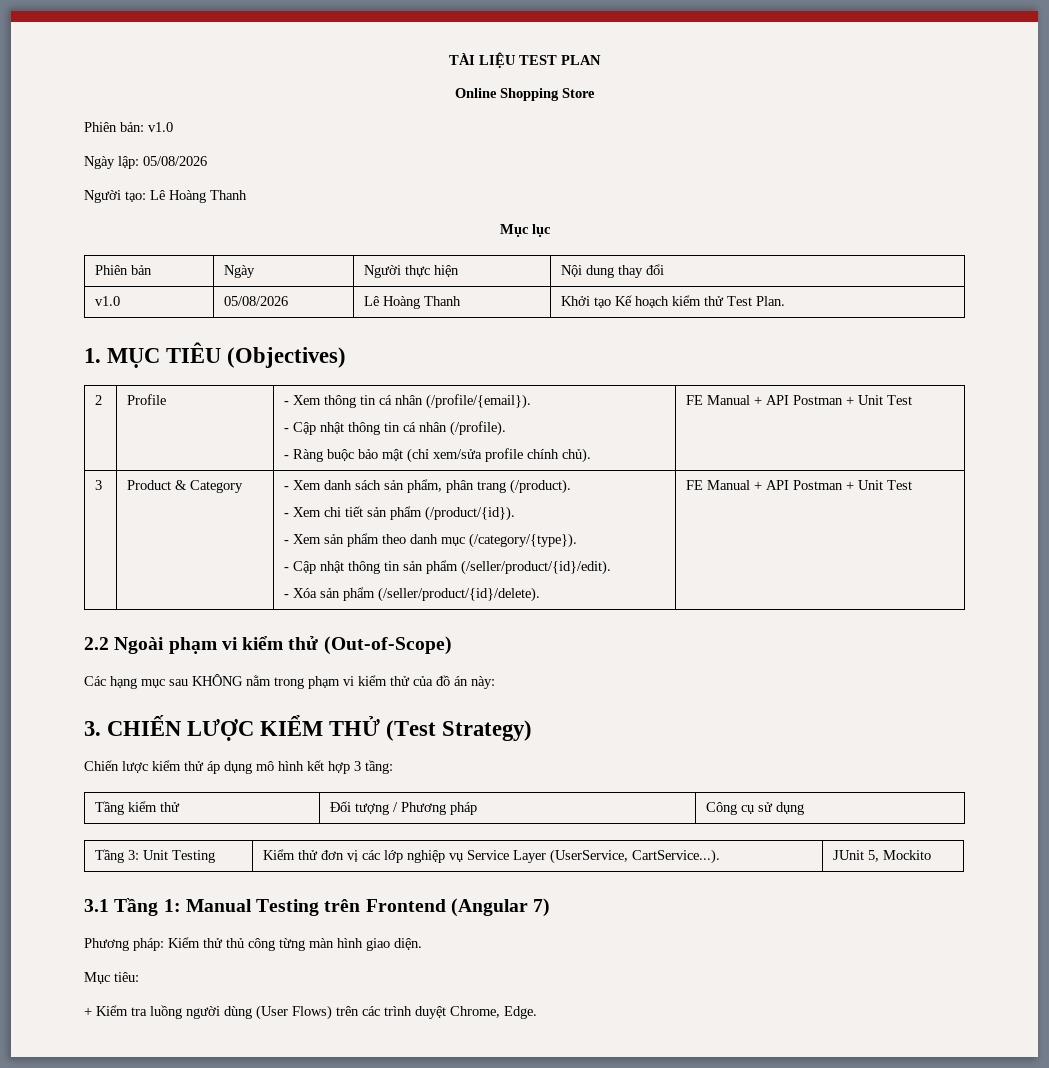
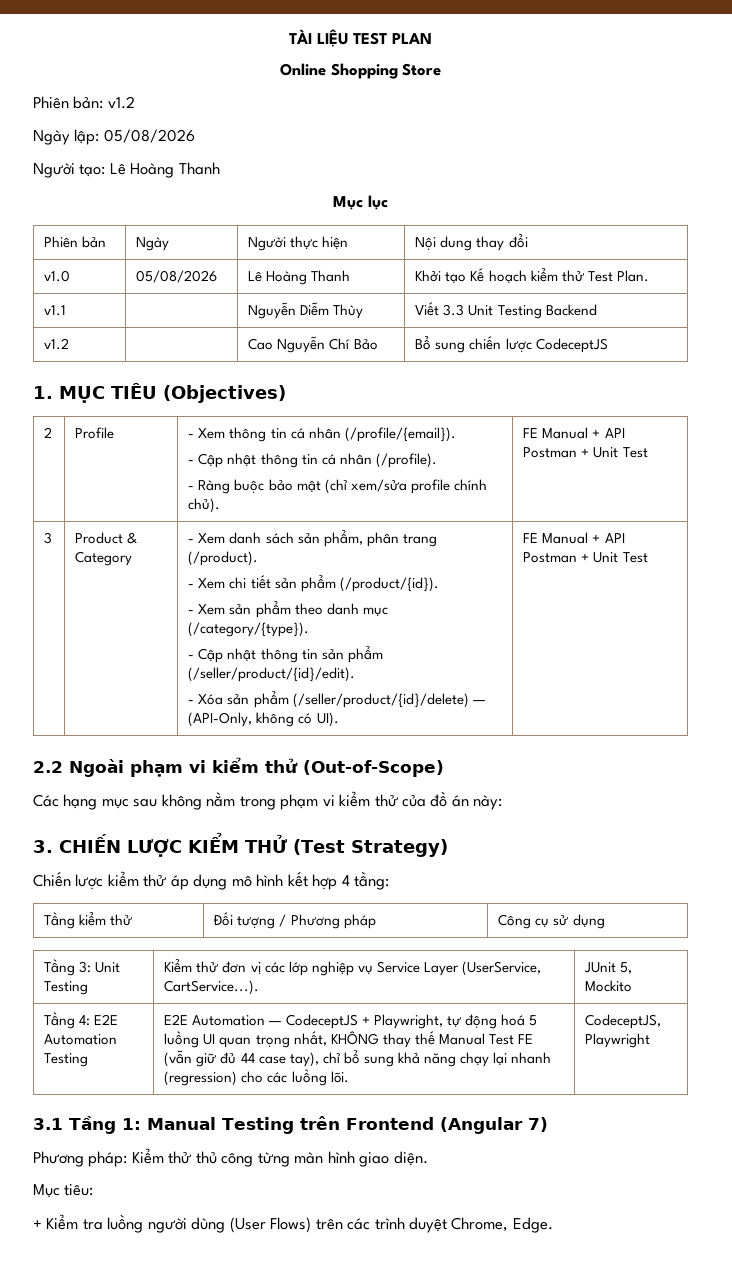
- Phiên bản: v1.0
+ Phiên bản: v1.2
+ v1.1 | | Nguyễn Diễm Thùy | Viết 3.3 Unit Testing Backend
+ v1.2 | | Cao Nguyễn Chí Bảo | Bổ sung chiến lược CodeceptJS
- - Xóa sản phẩm (/seller/product/{id}/delete).
+ - Xóa sản phẩm (/seller/product/{id}/delete) — (API-Only, không có UI).
- Các hạng mục sau KHÔNG nằm trong phạm vi kiểm thử của đồ án này:
+ Các hạng mục sau không nằm trong phạm vi kiểm thử của đồ án này:
- Chiến lược kiểm thử áp dụng mô hình kết hợp 3 tầng:
+ Chiến lược kiểm thử áp dụng mô hình kết hợp 4 tầng:
+ Tầng 4: E2E Automation Testing | E2E Automation — CodeceptJS + Playwright, tự động hoá 5 luồng UI quan trọng nhất, KHÔNG thay thế Manual Test FE (vẫn giữ đủ 44 case tay), chỉ bổ sung khả năng chạy lại nhanh (regression) cho các luồng lõi. | CodeceptJS, Playwright

